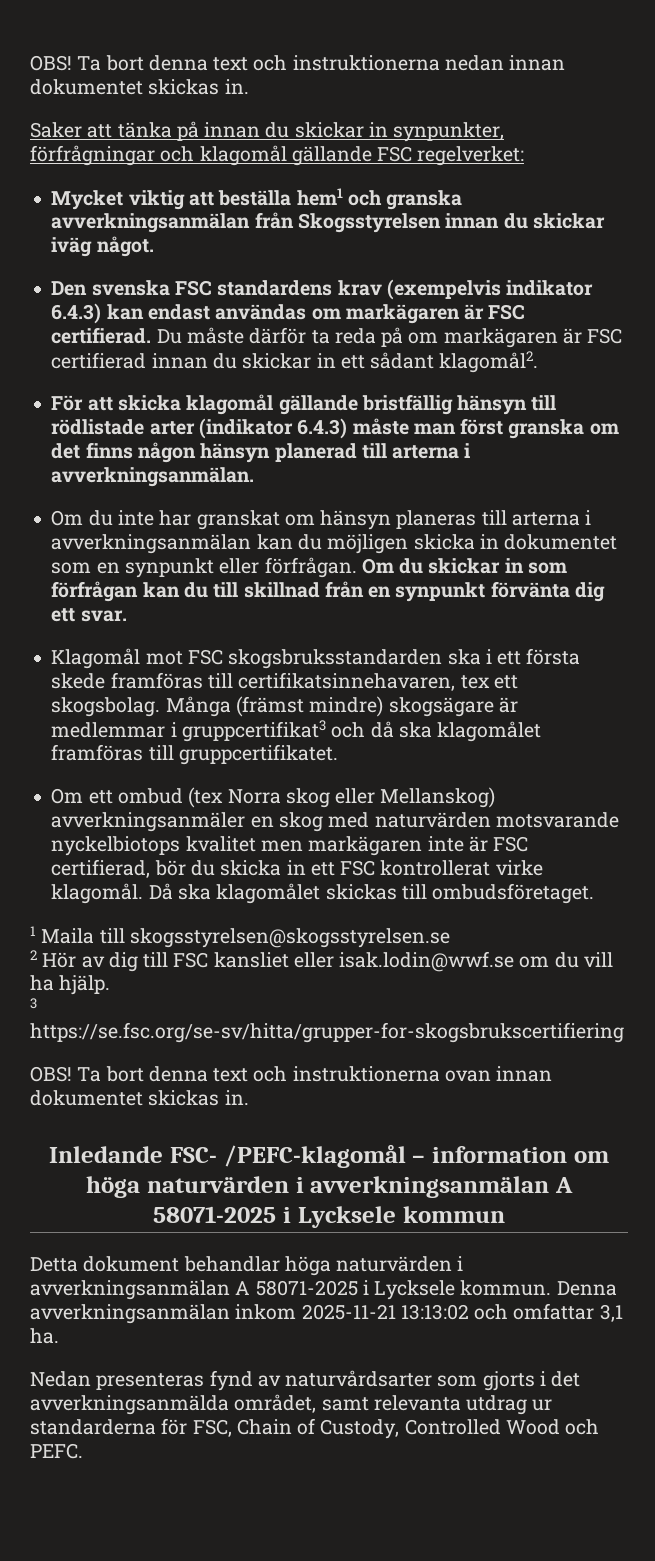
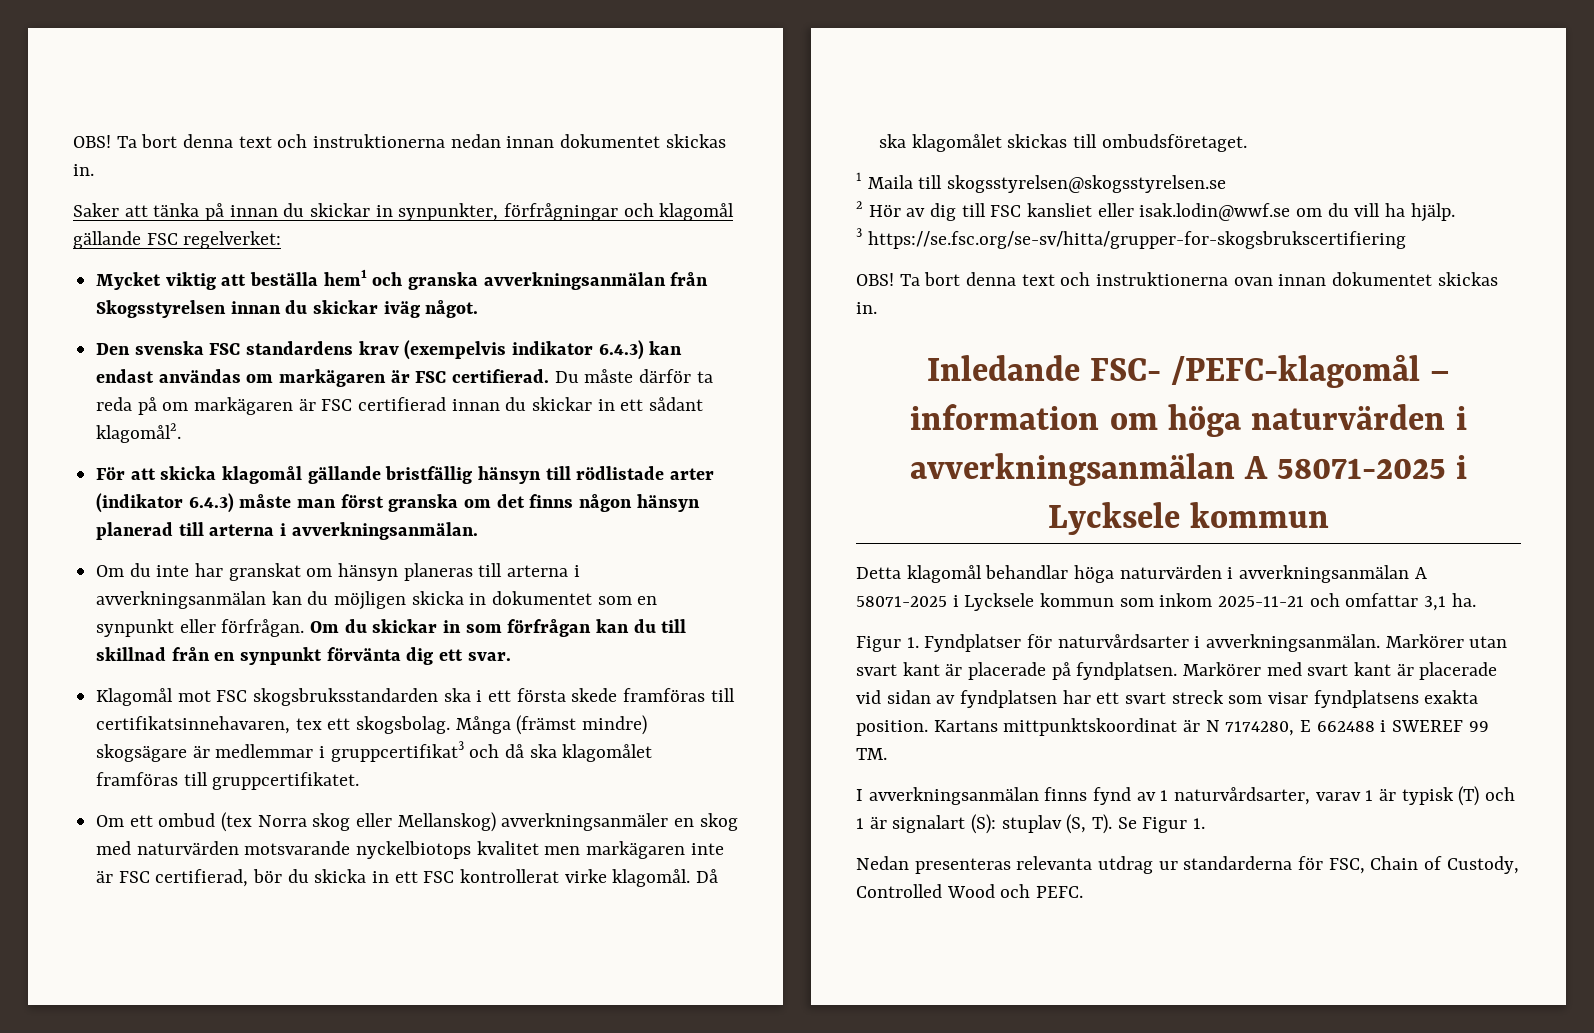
- Detta dokument behandlar höga naturvärden i avverkningsanmälan A 58071-2025 i Lycksele kommun. Denna avverkningsanmälan inkom 2025-11-21 13:13:02 och omfattar 3,1 ha.
+ Detta klagomål behandlar höga naturvärden i avverkningsanmälan A 58071-2025 i Lycksele kommun som inkom 2025-11-21 och omfattar 3,1 ha.
- Nedan presenteras fynd av naturvårdsarter som gjorts i det avverkningsanmälda området, samt relevanta utdrag ur standarderna för FSC, Chain of Custody, Controlled Wood och PEFC.
+ Figur 1. Fyndplatser för naturvårdsarter i avverkningsanmälan. Markörer utan svart kant är placerade på fyndplatsen. Markörer med svart kant är placerade vid sidan av fyndplatsen har ett svart streck som visar fyndplatsens exakta position. Kartans mittpunktskoordinat är N 7174280, E 662488 i SWEREF 99 TM.
+ I avverkningsanmälan finns fynd av 1 naturvårdsarter, varav 1 är typisk (T) och 1 är signalart (S): stuplav (S, T). Se Figur 1.
+ Nedan presenteras relevanta utdrag ur standarderna för FSC, Chain of Custody, Controlled Wood och PEFC.

